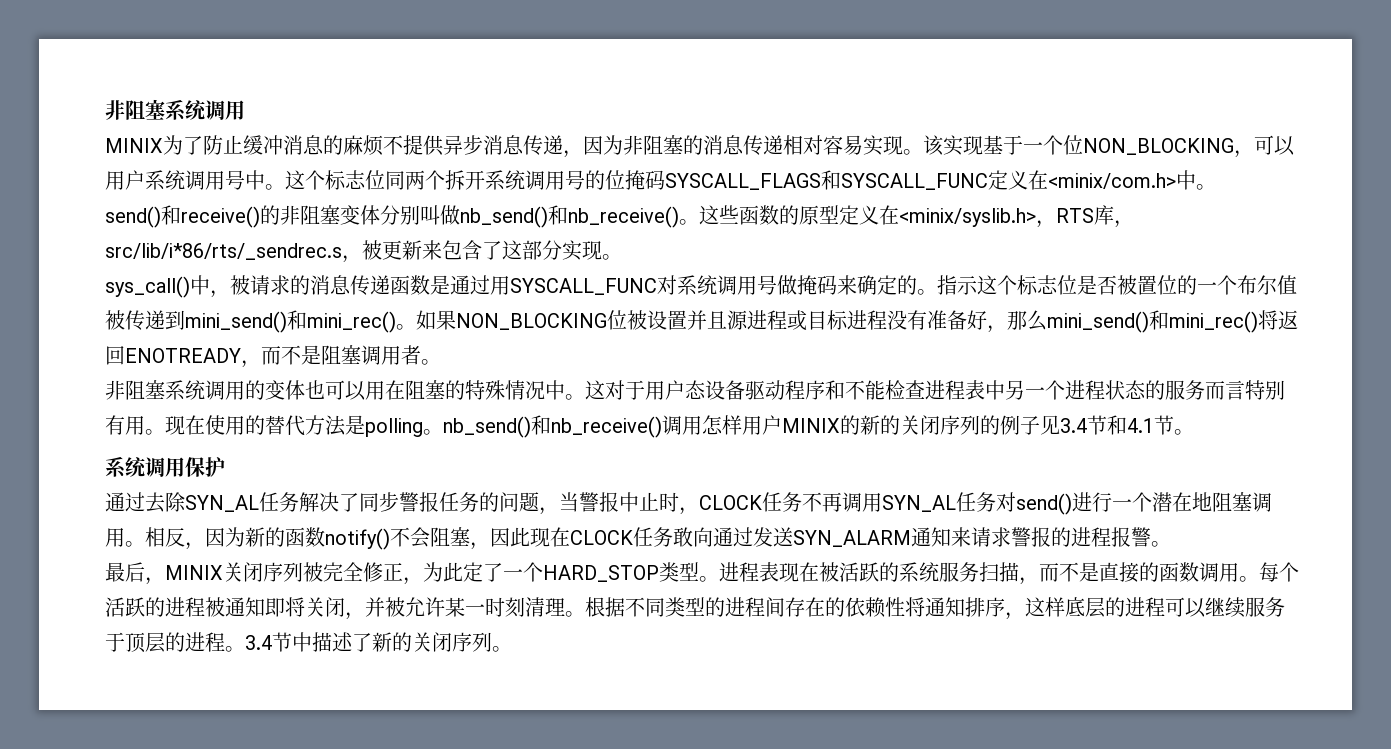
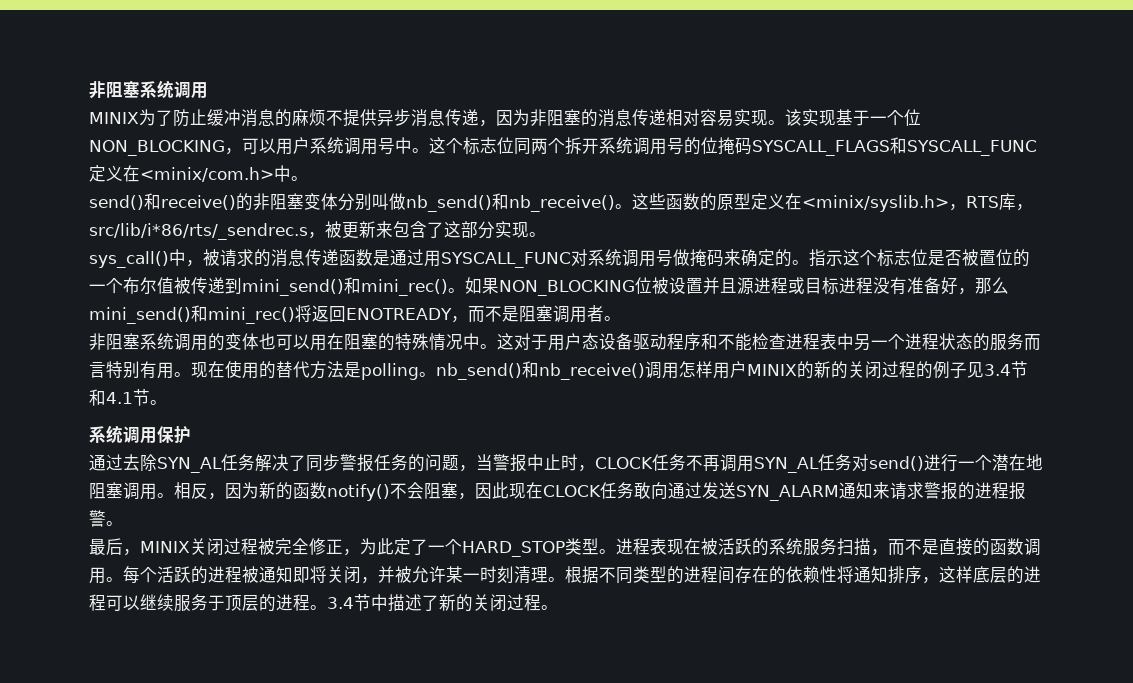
- 现在使用的替代方法是polling。nb_send()和nb_receive()调用怎样用户MINIX的新的关闭序列的例子见3.4节和4.1节。
+ 现在使用的替代方法是polling。nb_send()和nb_receive()调用怎样用户MINIX的新的关闭过程的例子见3.4节和4.1节。
- 最后，MINIX关闭序列被完全修正，为此定了一个HARD_STOP类型。
+ 最后，MINIX关闭过程被完全修正，为此定了一个HARD_STOP类型。
- 3.4节中描述了新的关闭序列。
+ 3.4节中描述了新的关闭过程。

